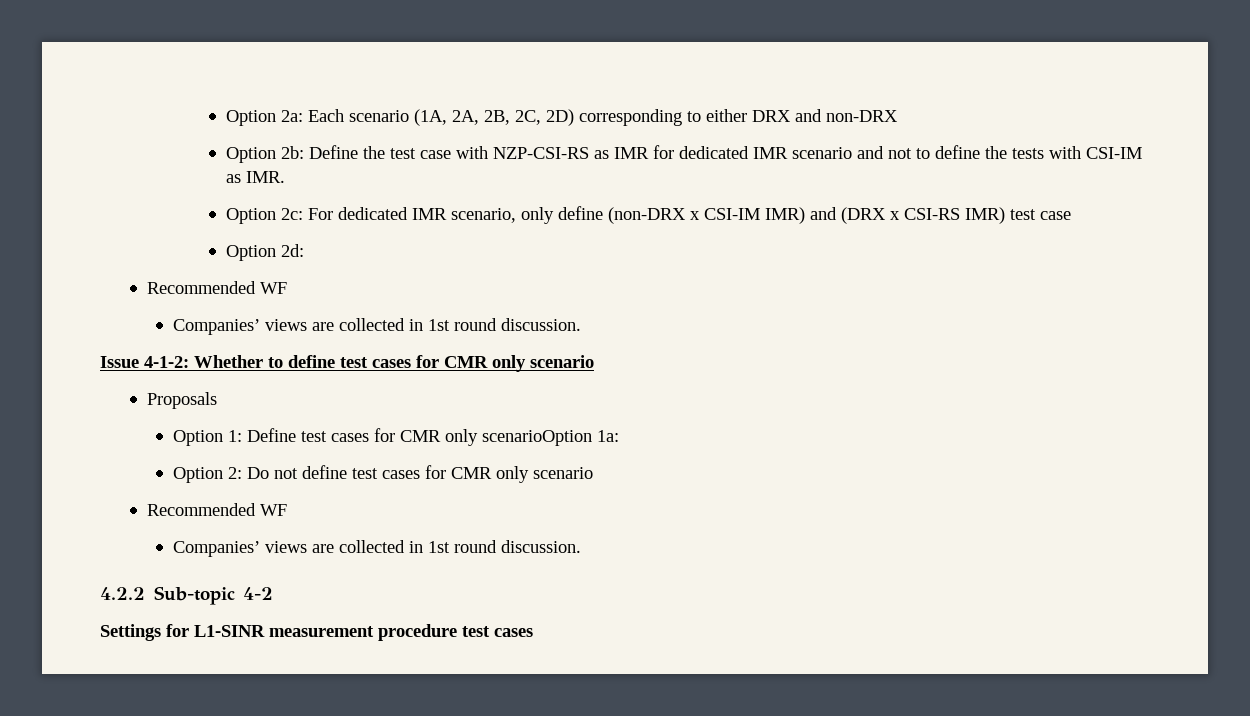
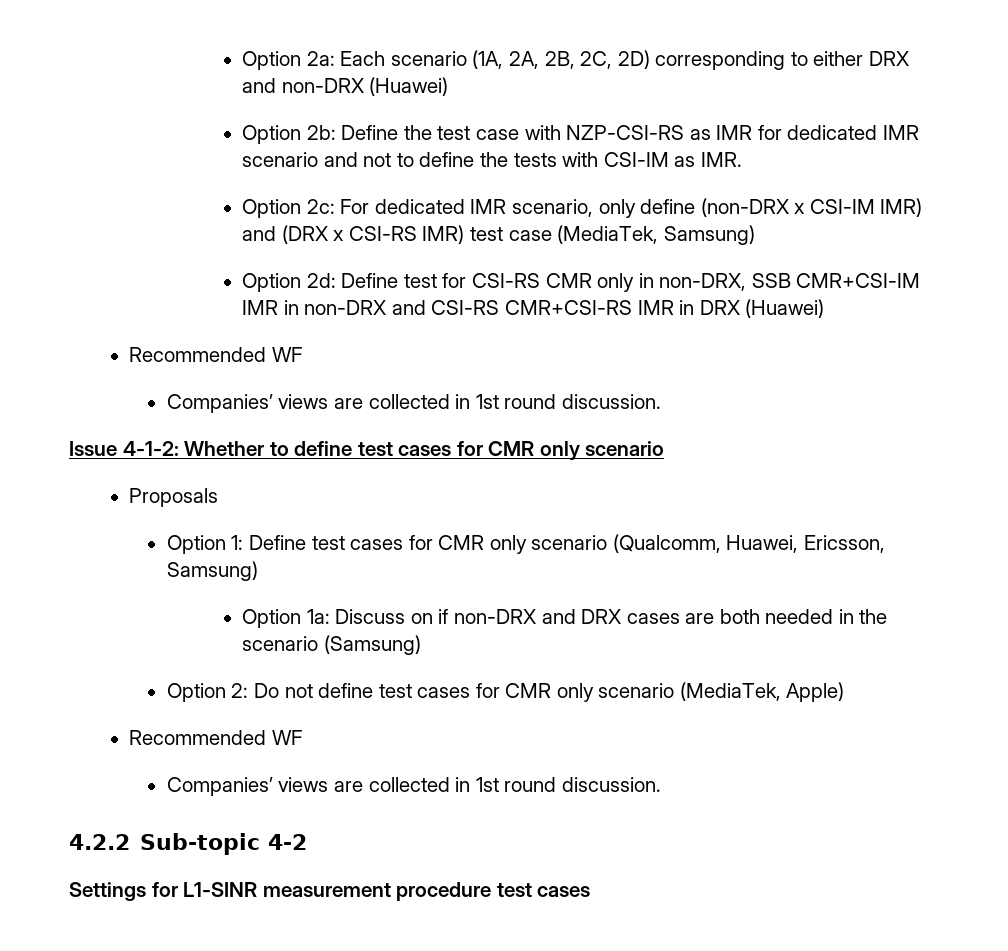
- Option 2a: Each scenario (1A, 2A, 2B, 2C, 2D) corresponding to either DRX and non-DRX
+ Option 2a: Each scenario (1A, 2A, 2B, 2C, 2D) corresponding to either DRX and non-DRX (Huawei)
- Option 2c: For dedicated IMR scenario, only define (non-DRX x CSI-IM IMR) and (DRX x CSI-RS IMR) test case
+ Option 2c: For dedicated IMR scenario, only define (non-DRX x CSI-IM IMR) and (DRX x CSI-RS IMR) test case (MediaTek, Samsung)
- Option 2d:
+ Option 2d: Define test for CSI-RS CMR only in non-DRX, SSB CMR+CSI-IM IMR in non-DRX and CSI-RS CMR+CSI-RS IMR in DRX (Huawei)
- Option 1: Define test cases for CMR only scenarioOption 1a:
+ Option 1: Define test cases for CMR only scenario (Qualcomm, Huawei, Ericsson, Samsung)
+ Option 1a: Discuss on if non-DRX and DRX cases are both needed in the scenario (Samsung)
- Option 2: Do not define test cases for CMR only scenario
+ Option 2: Do not define test cases for CMR only scenario (MediaTek, Apple)

